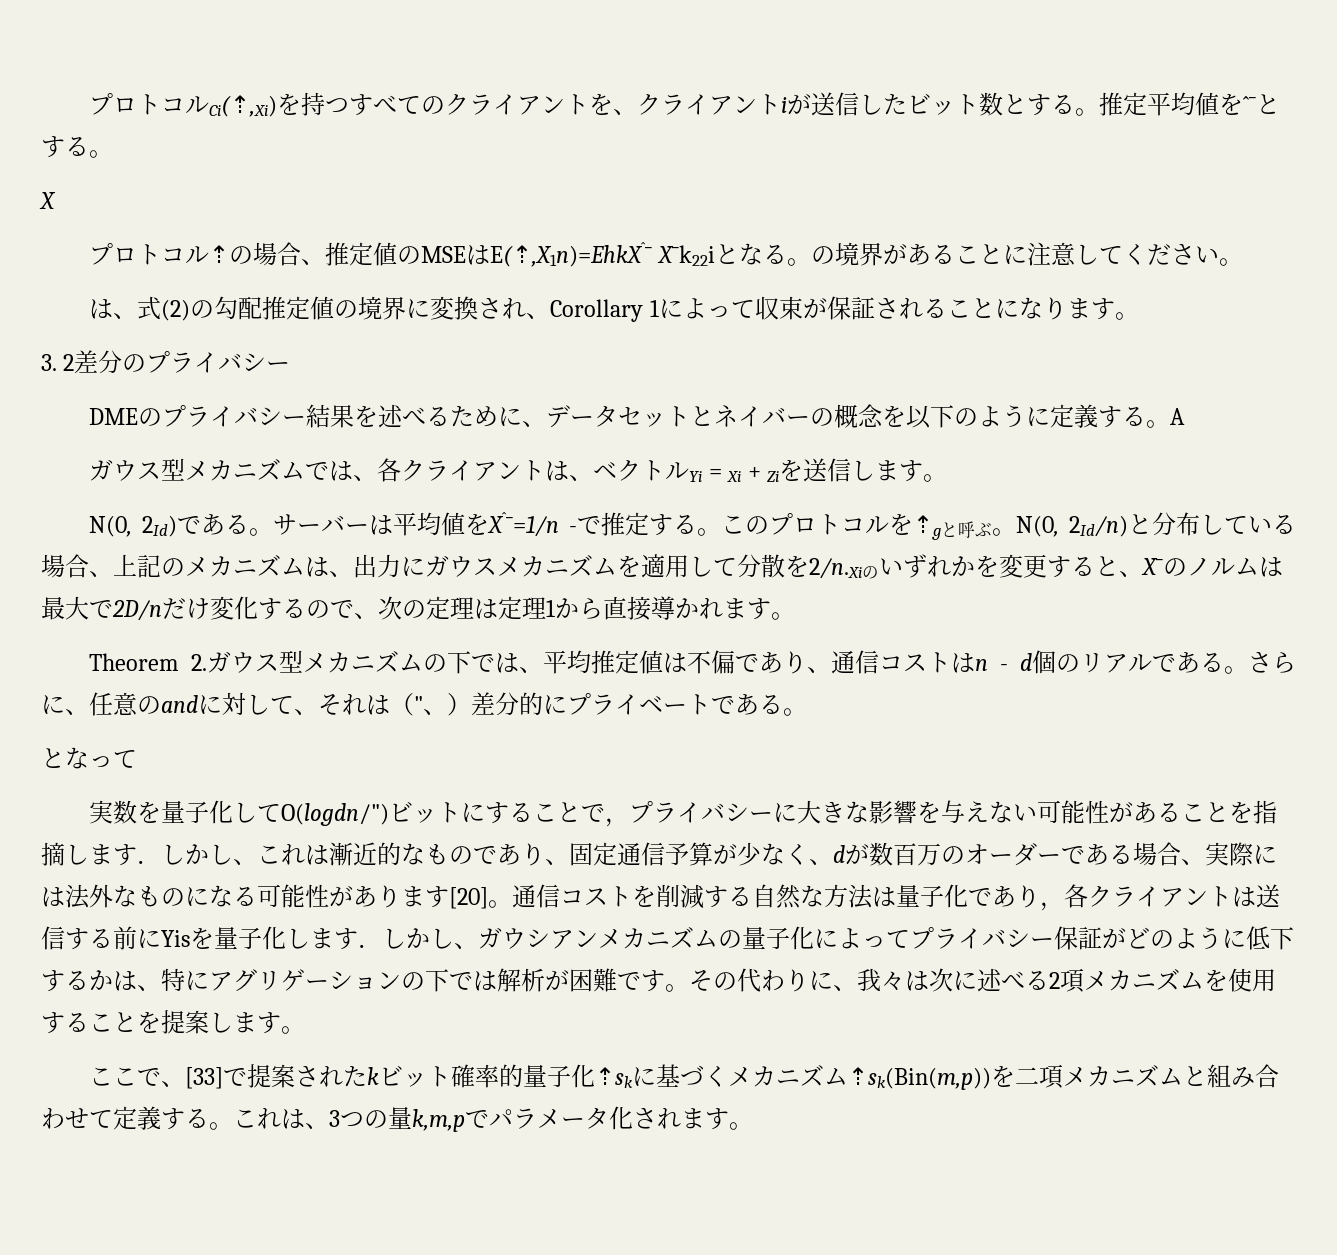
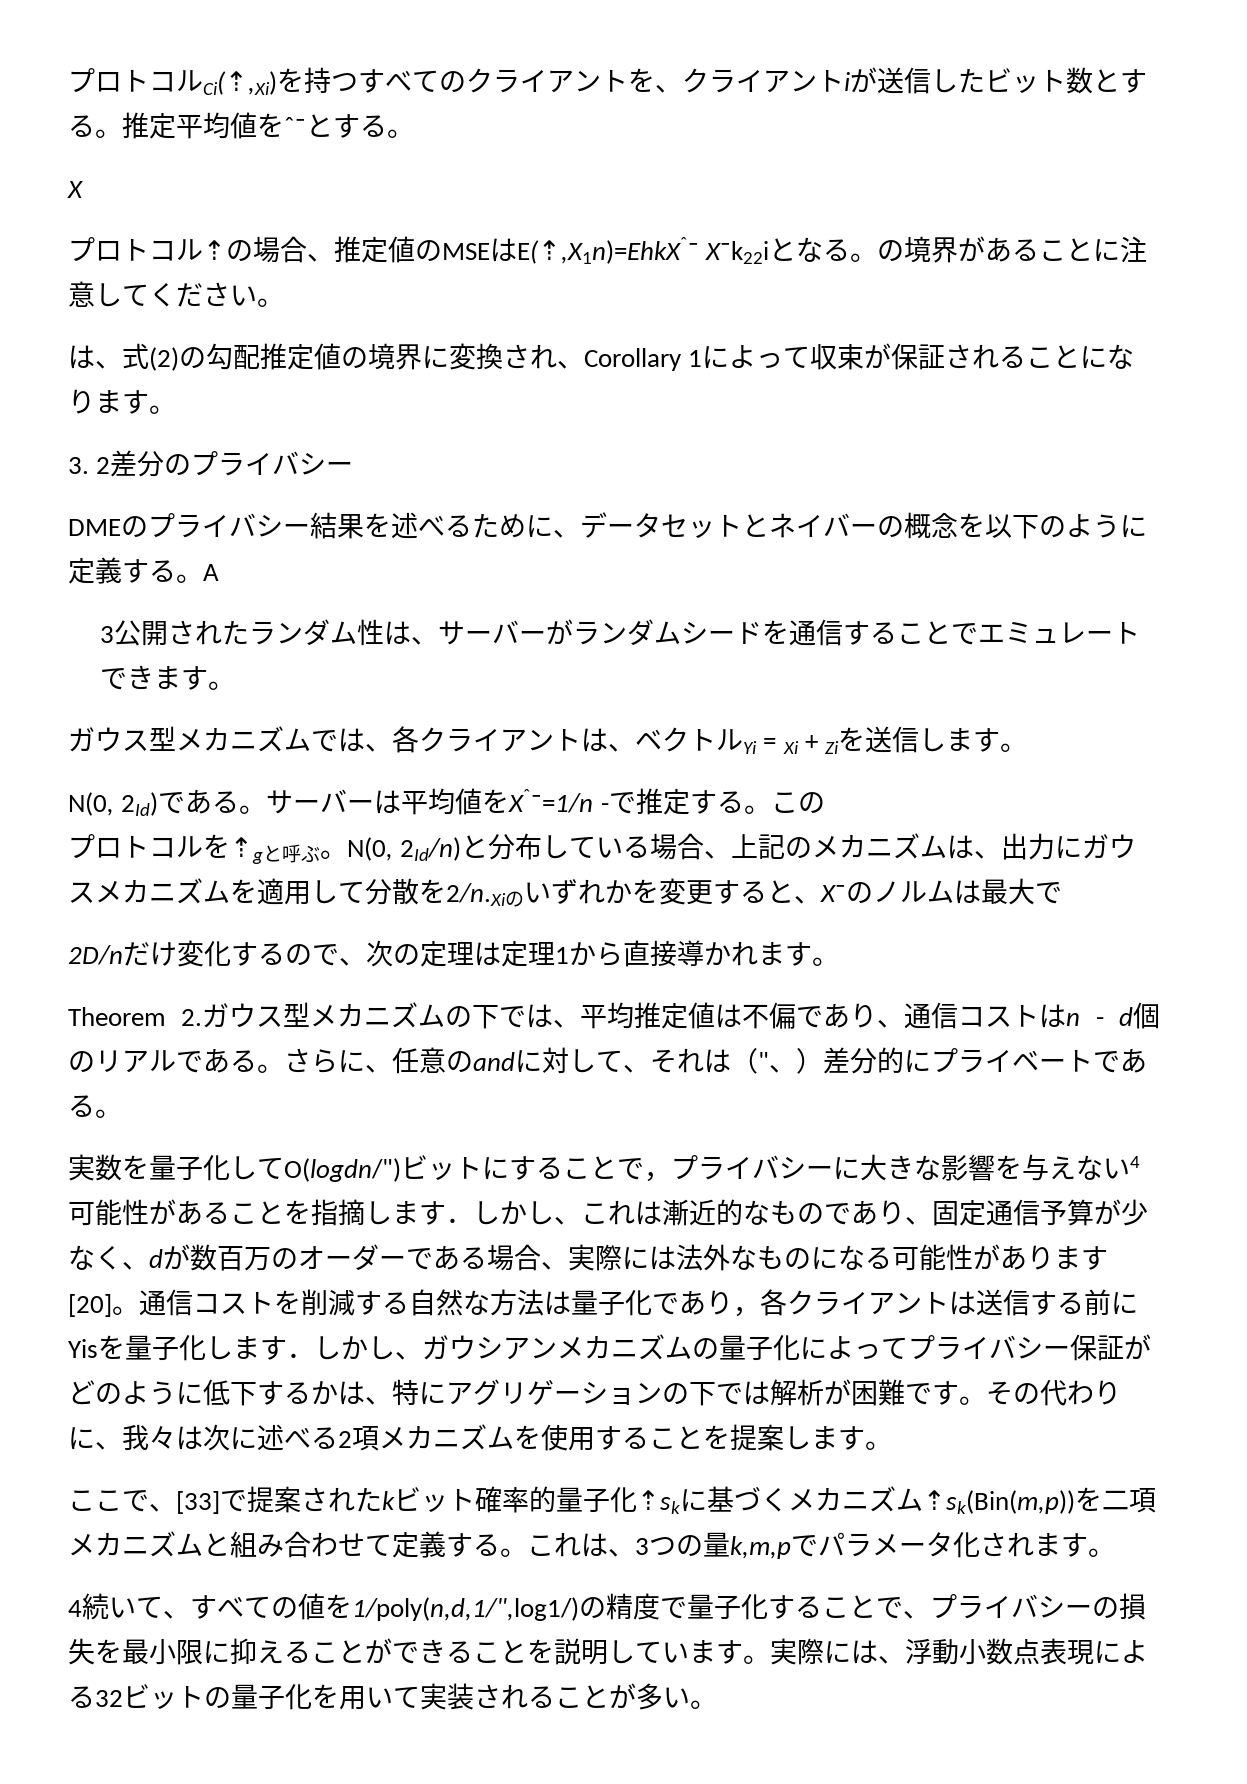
+ 3公開されたランダム性は、サーバーがランダムシードを通信することでエミュレートできます。
- このプロトコルを⇡gと呼ぶ。
+ この
+ プロトコルを⇡gと呼ぶ。
- N(0, 2Id/n)と分布している場合、上記のメカニズムは、出力にガウスメカニズムを適用して分散を2/n.Xiのいずれかを変更すると、X¯のノルムは最大で2D/nだけ変化するので、次の定理は定理1から直接導かれます。
+ N(0, 2Id/n)と分布している場合、上記のメカニズムは、出力にガウスメカニズムを適用して分散を2/n.Xiのいずれかを変更すると、X¯のノルムは最大で
+ 2D/nだけ変化するので、次の定理は定理1から直接導かれます。
- となって
- 実数を量子化してO(logdn/")ビットにすることで，プライバシーに大きな影響を与えない可能性があることを指摘します．しかし、これは漸近的なものであり、固定通信予算が少なく、dが数百万のオーダーである場合、実際には法外なものになる可能性があります[20]。
+ 実数を量子化してO(logdn/")ビットにすることで，プライバシーに大きな影響を与えない4可能性があることを指摘します．しかし、これは漸近的なものであり、固定通信予算が少なく、dが数百万のオーダーである場合、実際には法外なものになる可能性があります[20]。
+ 4続いて、すべての値を1/poly(n,d,1/",log1/)の精度で量子化することで、プライバシーの損失を最小限に抑えることができることを説明しています。実際には、浮動小数点表現による32ビットの量子化を用いて実装されることが多い。

